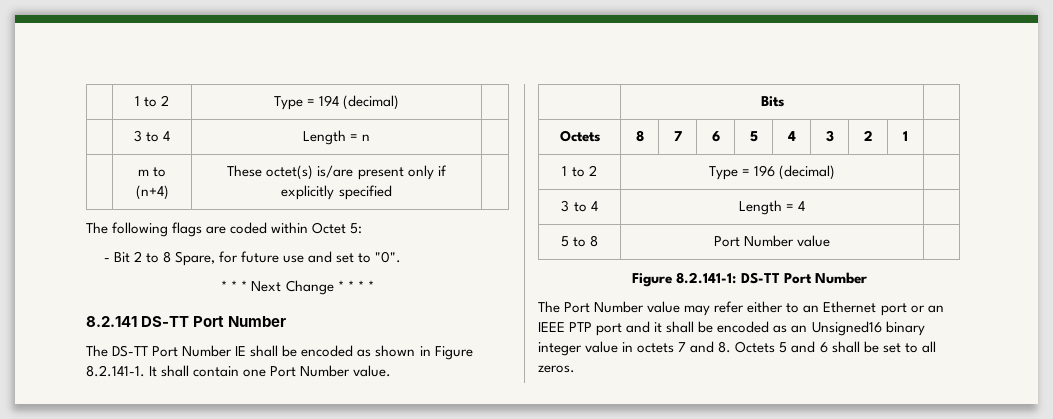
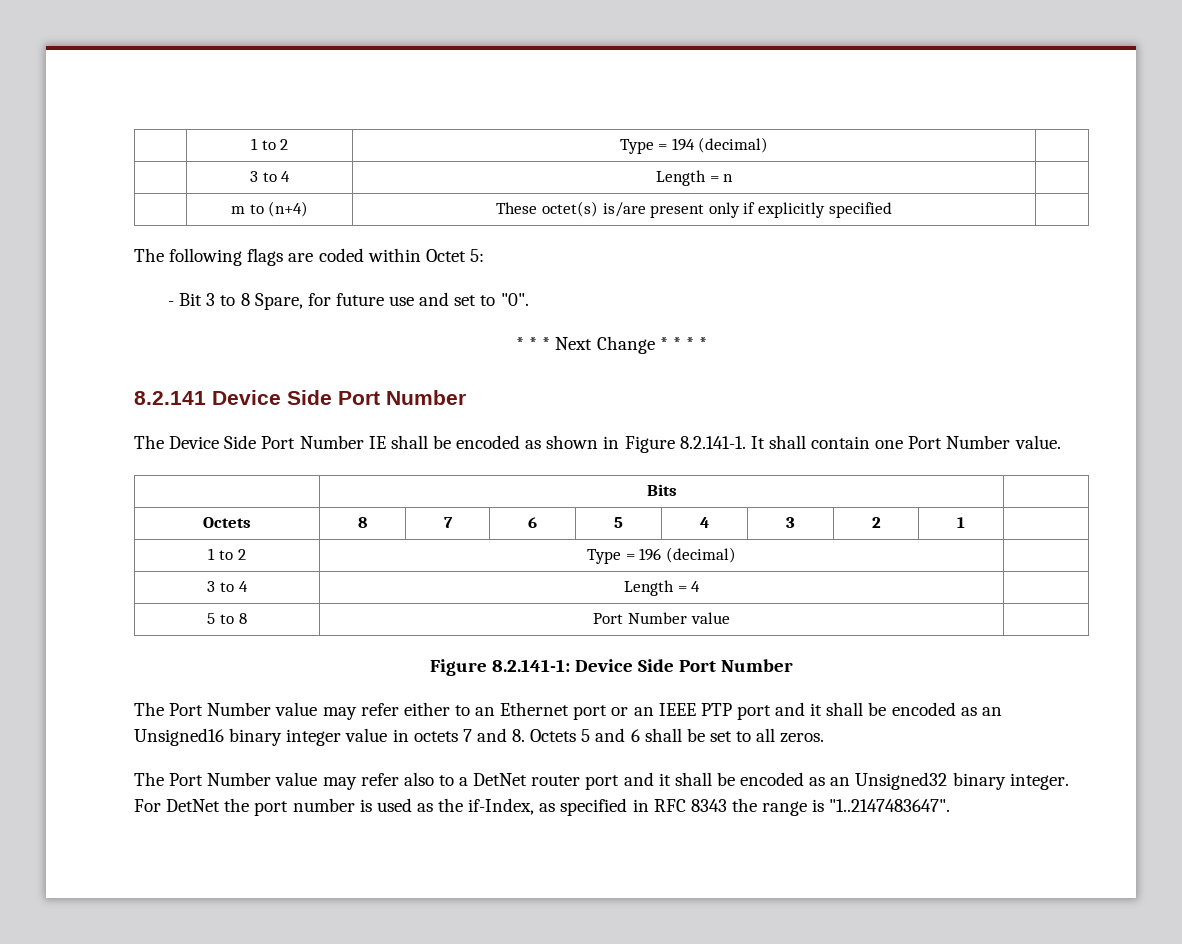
- - Bit 2 to 8 Spare, for future use and set to "0".
+ - Bit 3 to 8 Spare, for future use and set to "0".
- 8.2.141 DS-TT Port Number
- The DS-TT Port Number IE shall be encoded as shown in Figure 8.2.141-1. It shall contain one Port Number value.
+ 8.2.141 Device Side Port Number
+ The Device Side Port Number IE shall be encoded as shown in Figure 8.2.141-1. It shall contain one Port Number value.
- Figure 8.2.141-1: DS-TT Port Number
+ Figure 8.2.141-1: Device Side Port Number
+ The Port Number value may refer also to a DetNet router port and it shall be encoded as an Unsigned32 binary integer. For DetNet the port number is used as the if-Index, as specified in RFC 8343 the range is "1..2147483647".

